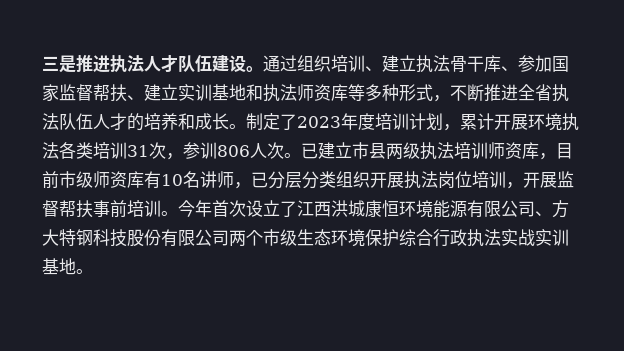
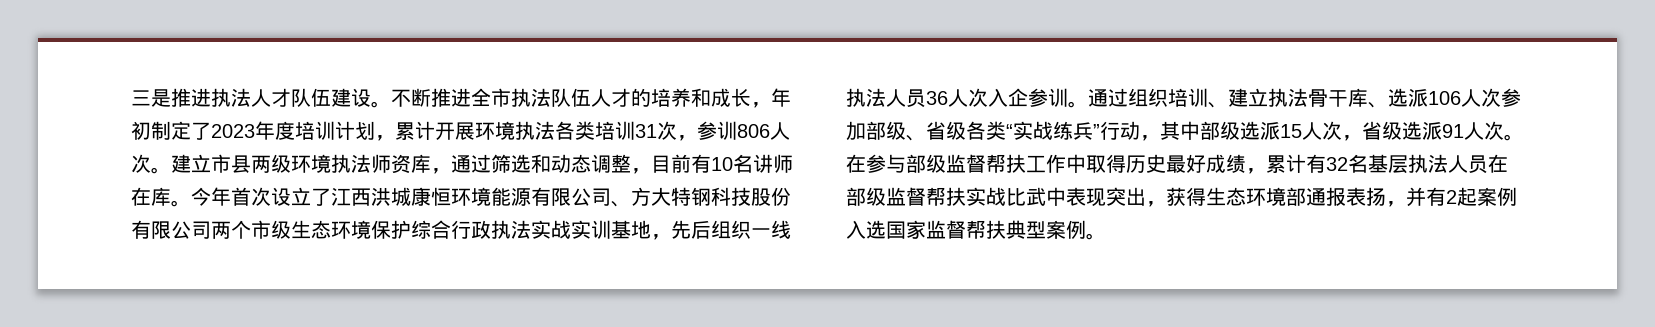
- 通过组织培训、建立执法骨干库、参加国家监督帮扶、建立实训基地和执法师资库等多种形式，不断推进全省执法队伍人才的培养和成长。制定了2023年度培训计划，累计开展环境执法各类培训31次，参训806人次。
+ 不断推进全市执法队伍人才的培养和成长，年初制定了2023年度培训计划，累计开展环境执法各类培训31次，参训806人次。
- 已建立市县两级执法培训师资库，目前市级师资库有10名讲师，已分层分类组织开展执法岗位培训，开展监督帮扶事前培训。
+ 建立市县两级环境执法师资库，通过筛选和动态调整，目前有10名讲师在库。
- 今年首次设立了江西洪城康恒环境能源有限公司、方大特钢科技股份有限公司两个市级生态环境保护综合行政执法实战实训基地。
+ 今年首次设立了江西洪城康恒环境能源有限公司、方大特钢科技股份有限公司两个市级生态环境保护综合行政执法实战实训基地，先后组织一线执法人员36人次入企参训。通过组织培训、建立执法骨干库、选派106人次参加部级、省级各类“实战练兵”行动，其中部级选派15人次，省级选派91人次。在参与部级监督帮扶工作中取得历史最好成绩，累计有32名基层执法人员在部级监督帮扶实战比武中表现突出，获得生态环境部通报表扬，并有2起案例入选国家监督帮扶典型案例。

